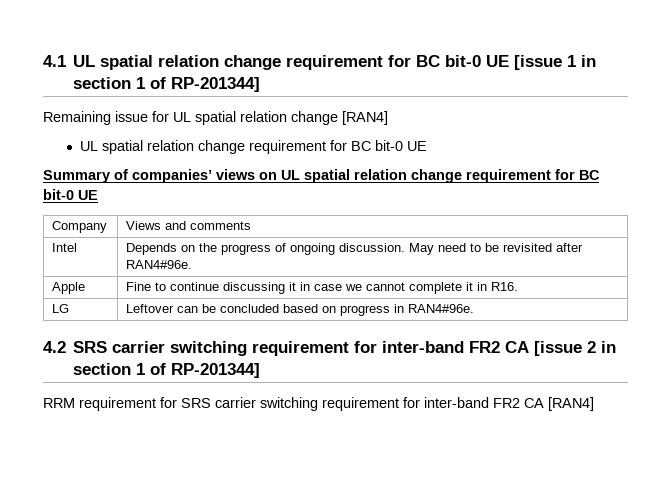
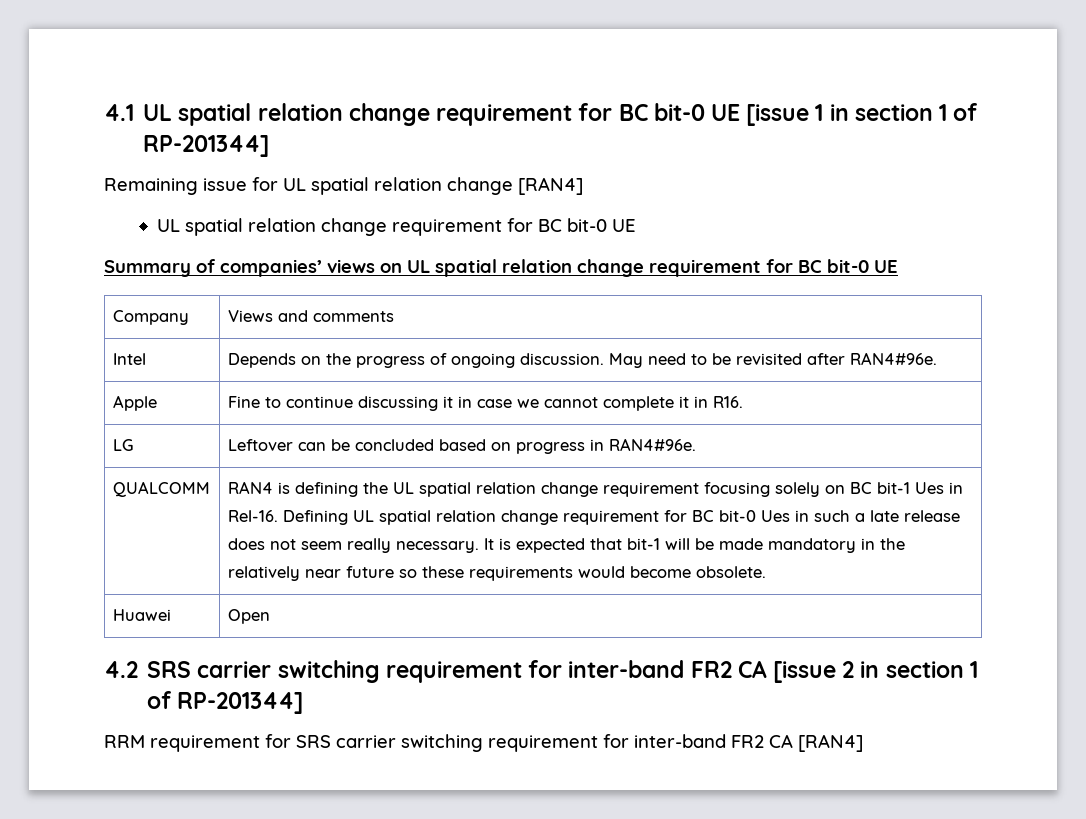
+ QUALCOMM | RAN4 is defining the UL spatial relation change requirement focusing solely on BC bit-1 Ues in Rel-16. Defining UL spatial relation change requirement for BC bit-0 Ues in such a late release does not seem really necessary. It is expected that bit-1 will be made mandatory in the relatively near future so these requirements would become obsolete.
+ Huawei | Open

